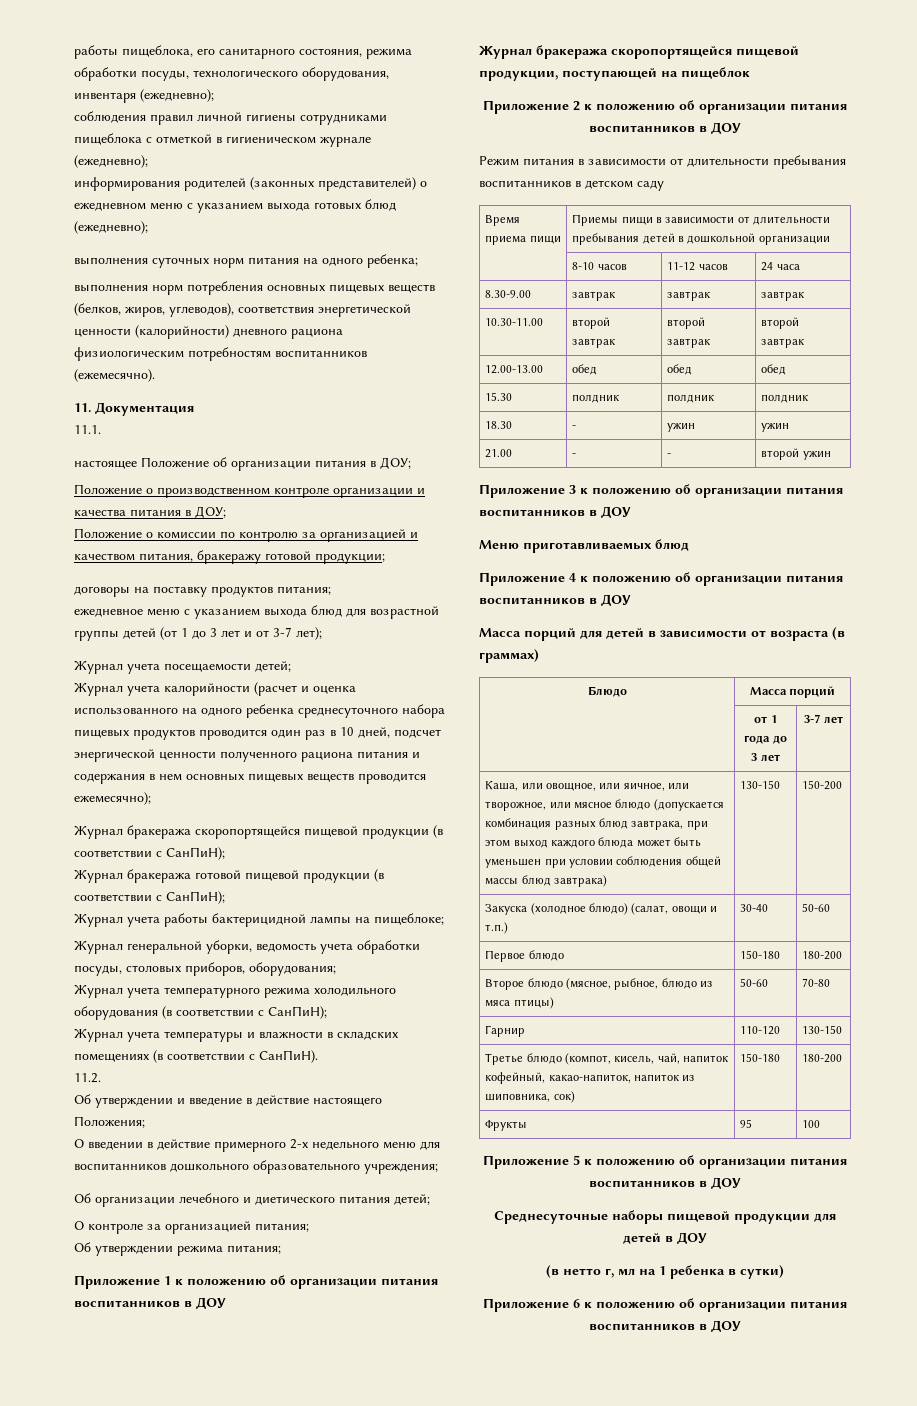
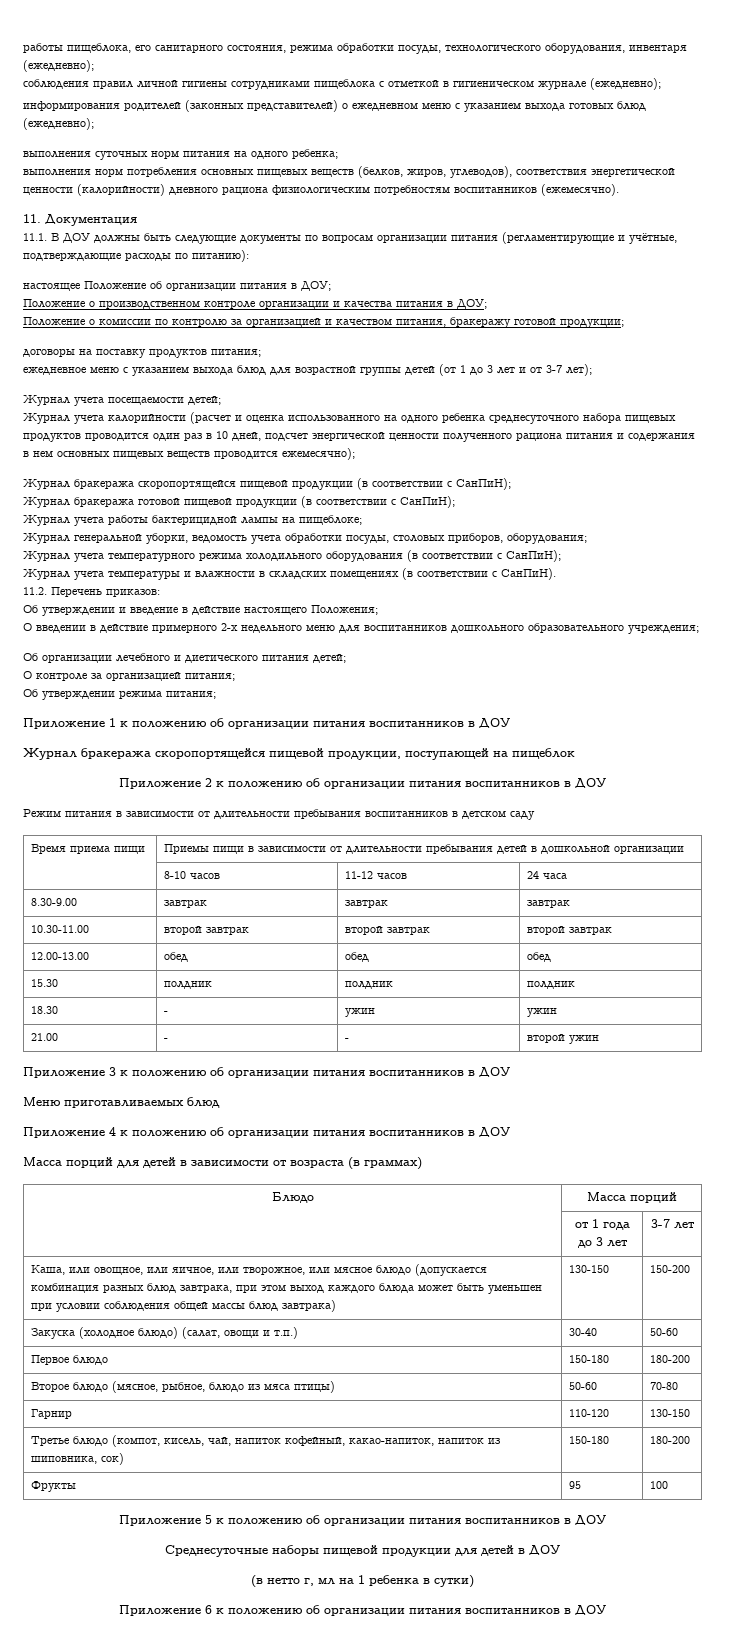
- 11.1.
+ 11.1. В ДОУ должны быть следующие документы по вопросам организации питания (регламентирующие и учётные, подтверждающие расходы по питанию):
- 11.2.
+ 11.2. Перечень приказов:

